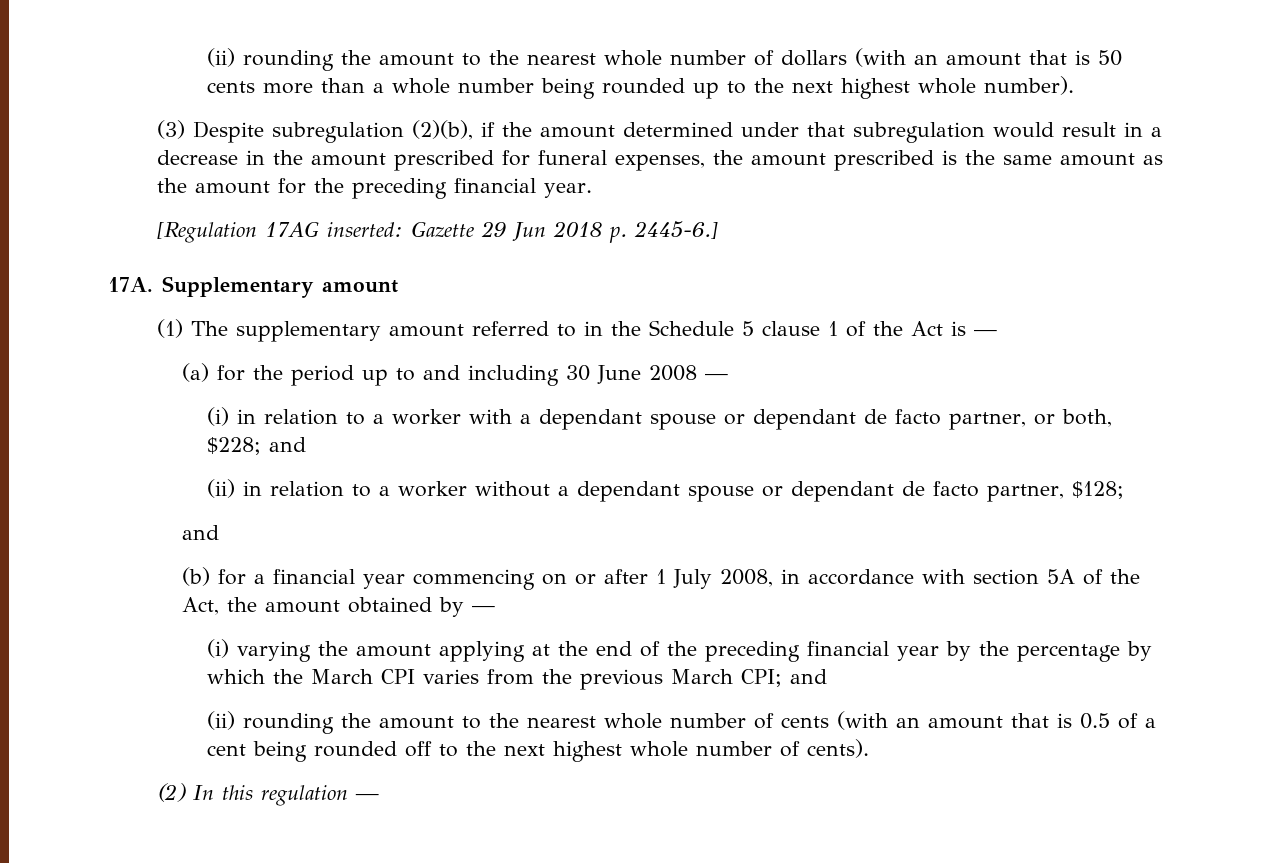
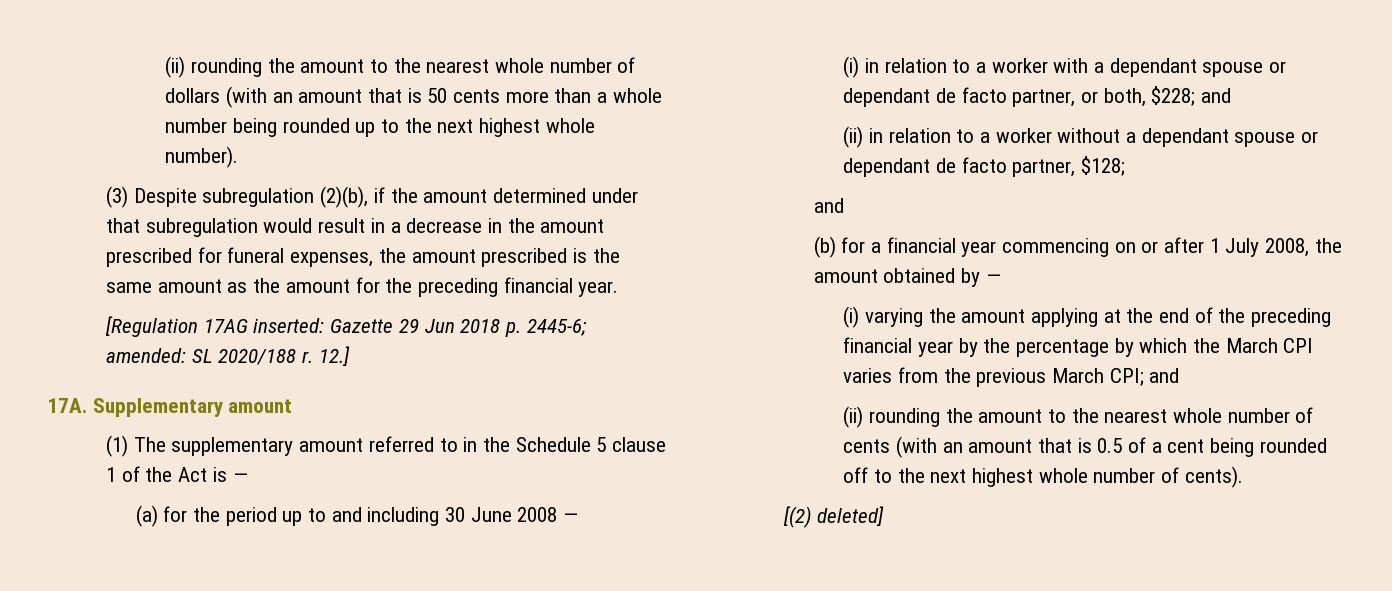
- [Regulation 17AG inserted: Gazette 29 Jun 2018 p. 2445-6.]
+ [Regulation 17AG inserted: Gazette 29 Jun 2018 p. 2445-6; amended: SL 2020/188 r. 12.]
- (b) for a financial year commencing on or after 1 July 2008, in accordance with section 5A of the Act, the amount obtained by —
+ (b) for a financial year commencing on or after 1 July 2008, the amount obtained by —
- (2) In this regulation —
+ [(2) deleted]

